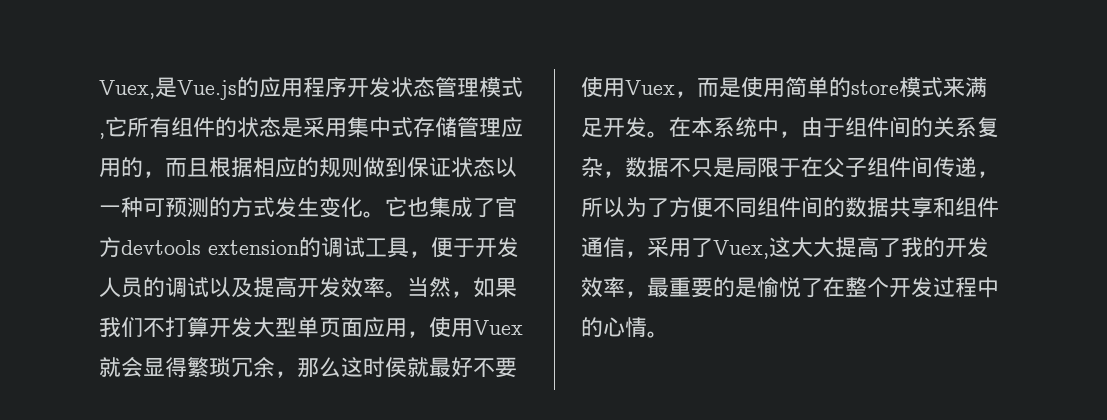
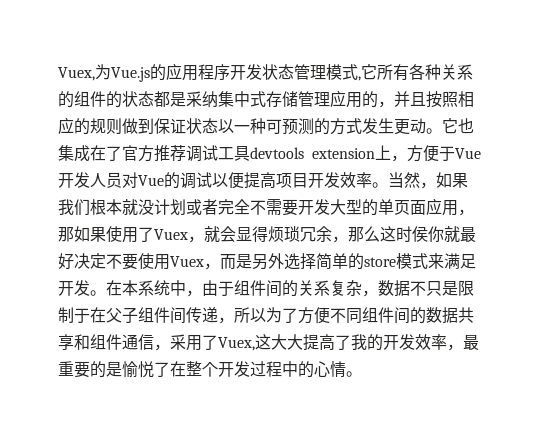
- Vuex,是Vue.js的应用程序开发状态管理模式,它所有组件的状态是采用集中式存储管理应用的，而且根据相应的规则做到保证状态以一种可预测的方式发生变化。
+ Vuex,为Vue.js的应用程序开发状态管理模式,它所有各种关系的组件的状态都是采纳集中式存储管理应用的，并且按照相应的规则做到保证状态以一种可预测的方式发生更动。
- 它也集成了官方devtools extension的调试工具，便于开发人员的调试以及提高开发效率。
+ 它也集成在了官方推荐调试工具devtools extension上，方便于Vue开发人员对Vue的调试以便提高项目开发效率。
- 当然，如果我们不打算开发大型单页面应用，使用Vuex就会显得繁琐冗余，那么这时侯就最好不要使用Vuex，而是使用简单的store模式来满足开发。
+ 当然，如果我们根本就没计划或者完全不需要开发大型的单页面应用，那如果使用了Vuex，就会显得烦琐冗余，那么这时侯你就最好决定不要使用Vuex，而是另外选择简单的store模式来满足开发。
- 在本系统中，由于组件间的关系复杂，数据不只是局限于在父子组件间传递，所以为了方便不同组件间的数据共享和组件通信，采用了Vuex,这大大提高了我的开发效率，最重要的是愉悦了在整个开发过程中的心情。
+ 在本系统中，由于组件间的关系复杂，数据不只是限制于在父子组件间传递，所以为了方便不同组件间的数据共享和组件通信，采用了Vuex,这大大提高了我的开发效率，最重要的是愉悦了在整个开发过程中的心情。

